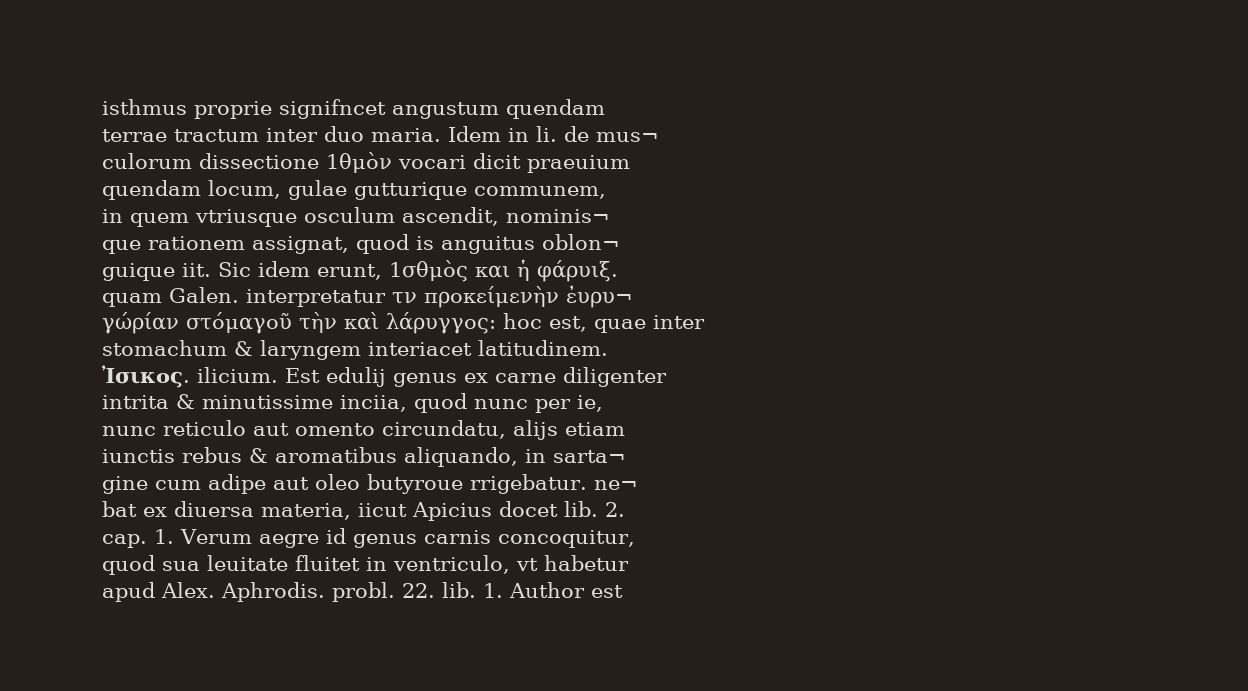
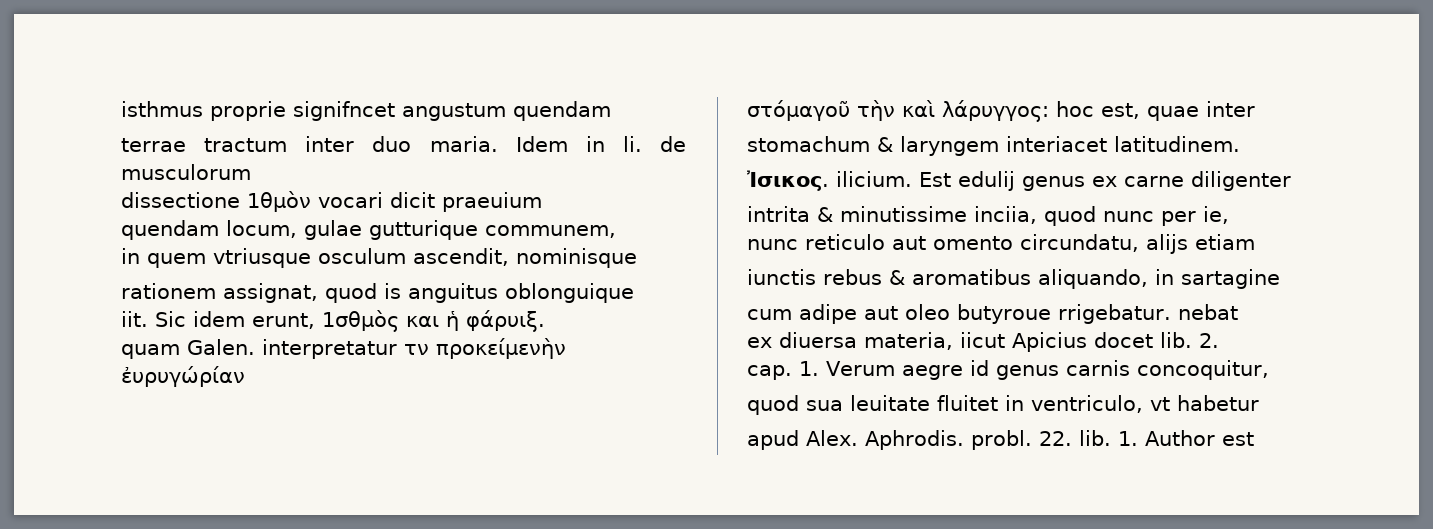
- Idem in li. de mus¬
- culorum dissectione 1θμὸν vocari dicit praeuium
+ Idem in li. de musculorum
+ dissectione 1θμὸν vocari dicit praeuium
- in quem vtriusque osculum ascendit, nominis¬
- que rationem assignat, quod is anguitus oblon¬
- guique iit.
+ in quem vtriusque osculum ascendit, nominisque
+ rationem assignat, quod is anguitus oblonguique
+ iit.
- quam Galen. interpretatur τν προκείμενὴν ἐυρυ¬
- γώρίαν στόμαγοῦ τὴν καὶ λάρυγγος: hoc est, quae inter
+ quam Galen. interpretatur τν προκείμενὴν ἐυρυγώρίαν
+ στόμαγοῦ τὴν καὶ λάρυγγος: hoc est, quae inter
- iunctis rebus & aromatibus aliquando, in sarta¬
- gine cum adipe aut oleo butyroue rrigebatur. ne¬
- bat ex diuersa materia, iicut Apicius docet lib.
+ iunctis rebus & aromatibus aliquando, in sartagine
+ cum adipe aut oleo butyroue rrigebatur. nebat
+ ex diuersa materia, iicut Apicius docet lib.

